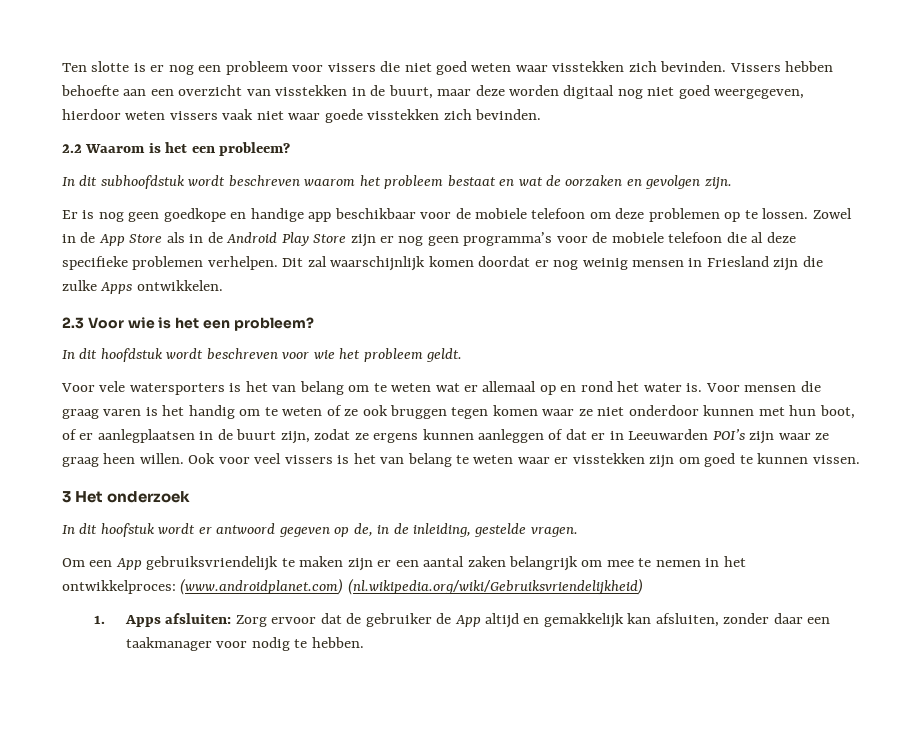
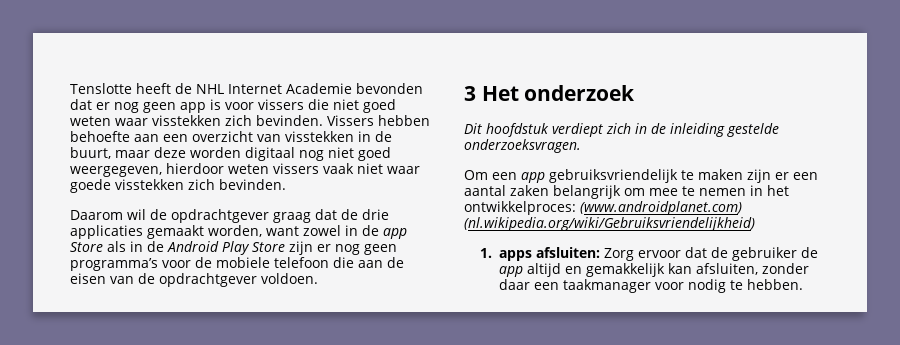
- Ten slotte is er nog een probleem voor vissers die niet goed weten waar visstekken zich bevinden.
+ Tenslotte heeft de NHL Internet Academie bevonden dat er nog geen app is voor vissers die niet goed weten waar visstekken zich bevinden.
- 2.2 Waarom is het een probleem?
- In dit subhoofdstuk wordt beschreven waarom het probleem bestaat en wat de oorzaken en gevolgen zijn.
- Er is nog geen goedkope en handige app beschikbaar voor de mobiele telefoon om deze problemen op te lossen. Zowel in de App Store als in de Android Play Store zijn er nog geen programma’s voor de mobiele telefoon die al deze specifieke problemen verhelpen. Dit zal waarschijnlijk komen doordat er nog weinig mensen in Friesland zijn die zulke Apps ontwikkelen.
- 2.3 Voor wie is het een probleem?
- In dit hoofdstuk wordt beschreven voor wie het probleem geldt.
- Voor vele watersporters is het van belang om te weten wat er allemaal op en rond het water is. Voor mensen die graag varen is het handig om te weten of ze ook bruggen tegen komen waar ze niet onderdoor kunnen met hun boot, of er aanlegplaatsen in de buurt zijn, zodat ze ergens kunnen aanleggen of dat er in Leeuwarden POI’s zijn waar ze graag heen willen. Ook voor veel vissers is het van belang te weten waar er visstekken zijn om goed te kunnen vissen.
+ Daarom wil de opdrachtgever graag dat de drie applicaties gemaakt worden, want zowel in de app Store als in de Android Play Store zijn er nog geen programma’s voor de mobiele telefoon die aan de eisen van de opdrachtgever voldoen.
  3 Het onderzoek
- In dit hoofstuk wordt er antwoord gegeven op de, in de inleiding, gestelde vragen.
+ Dit hoofdstuk verdiept zich in de inleiding gestelde onderzoeksvragen.
- Om een App gebruiksvriendelijk te maken zijn er een aantal zaken belangrijk om mee te nemen in het ontwikkelproces: (www.androidplanet.com) (nl.wikipedia.org/wiki/Gebruiksvriendelijkheid)
+ Om een app gebruiksvriendelijk te maken zijn er een aantal zaken belangrijk om mee te nemen in het ontwikkelproces: (www.androidplanet.com) (nl.wikipedia.org/wiki/Gebruiksvriendelijkheid)
- 1. Apps afsluiten: Zorg ervoor dat de gebruiker de App altijd en gemakkelijk kan afsluiten, zonder daar een taakmanager voor nodig te hebben.
+ 1. apps afsluiten: Zorg ervoor dat de gebruiker de app altijd en gemakkelijk kan afsluiten, zonder daar een taakmanager voor nodig te hebben.

